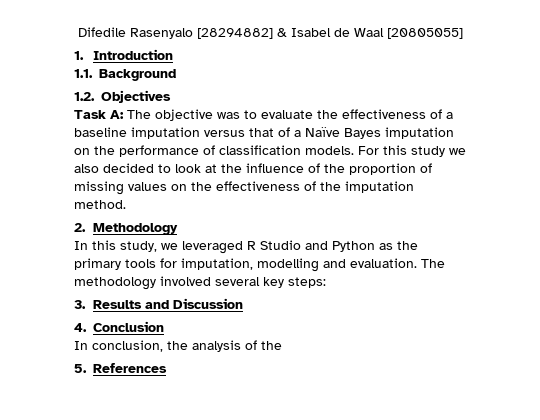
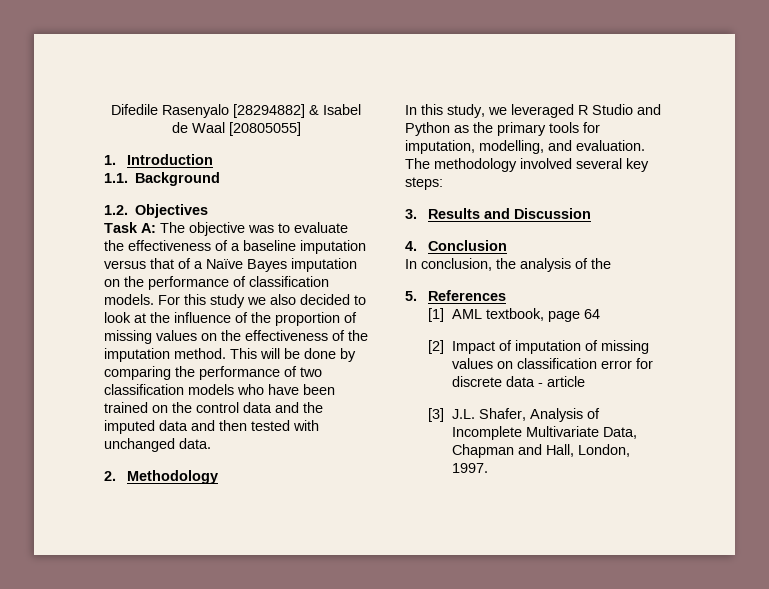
+ This will be done by comparing the performance of two classification models who have been trained on the control data and the imputed data and then tested with unchanged data.
- In this study, we leveraged R Studio and Python as the primary tools for imputation, modelling and evaluation.
+ In this study, we leveraged R Studio and Python as the primary tools for imputation, modelling, and evaluation.
+ [1] AML textbook, page 64
+ [2] Impact of imputation of missing values on classification error for discrete data - article
+ [3] J.L. Shafer, Analysis of Incomplete Multivariate Data, Chapman and Hall, London, 1997.

